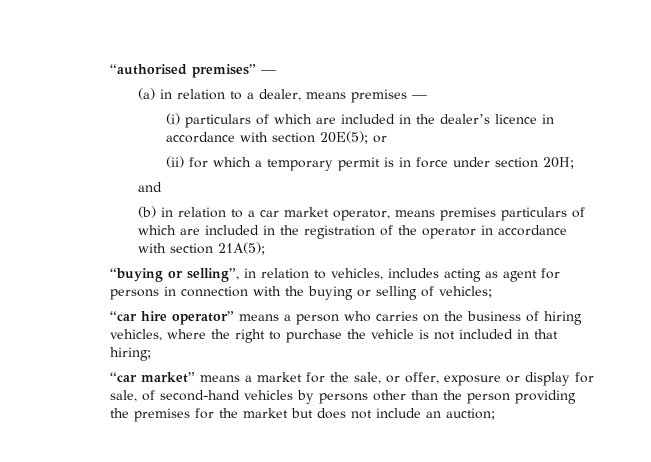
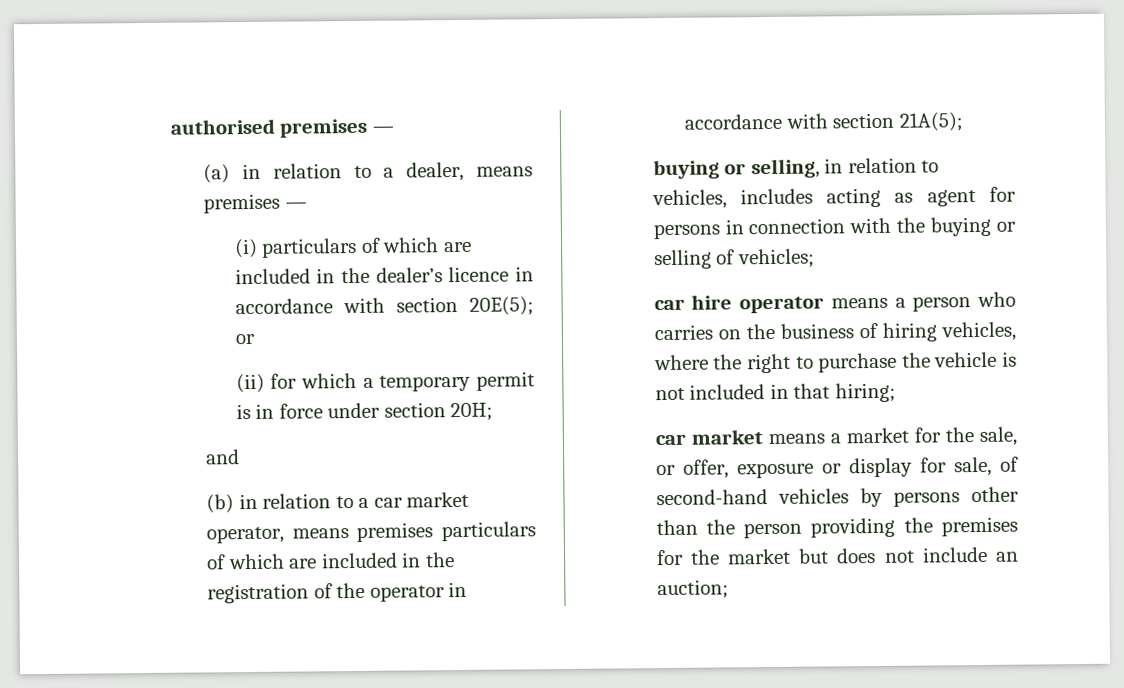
- “authorised premises” —
+ authorised premises —
- “buying or selling”, in relation to vehicles, includes acting as agent for persons in connection with the buying or selling of vehicles;
+ buying or selling, in relation to vehicles, includes acting as agent for persons in connection with the buying or selling of vehicles;
- “car hire operator” means a person who carries on the business of hiring vehicles, where the right to purchase the vehicle is not included in that hiring;
+ car hire operator means a person who carries on the business of hiring vehicles, where the right to purchase the vehicle is not included in that hiring;
- “car market” means a market for the sale, or offer, exposure or display for sale, of second-hand vehicles by persons other than the person providing the premises for the market but does not include an auction;
+ car market means a market for the sale, or offer, exposure or display for sale, of second-hand vehicles by persons other than the person providing the premises for the market but does not include an auction;

